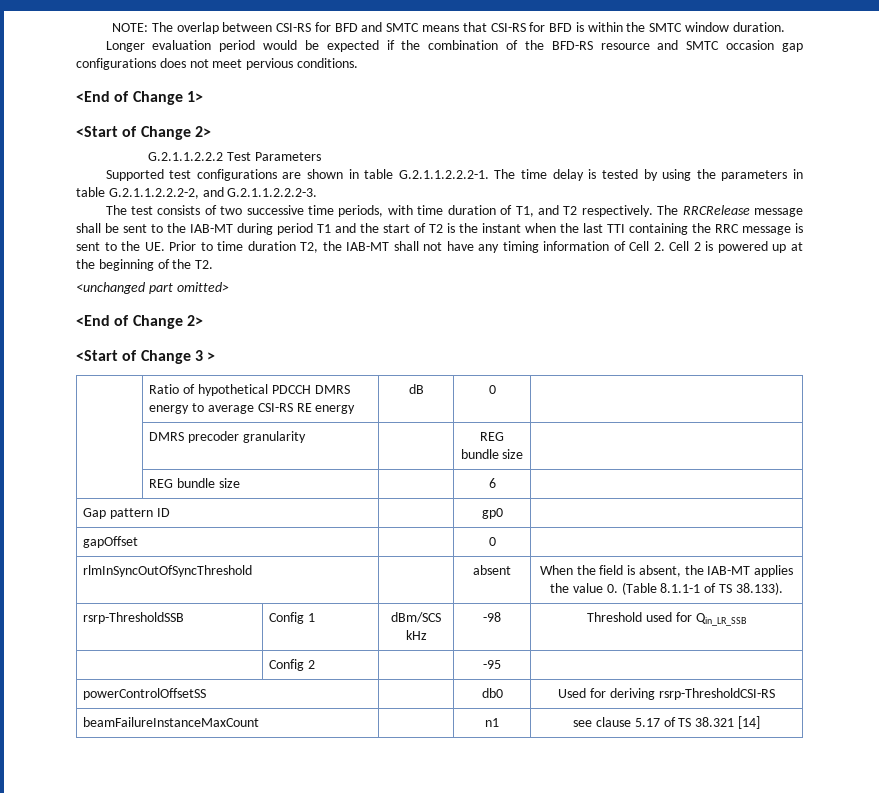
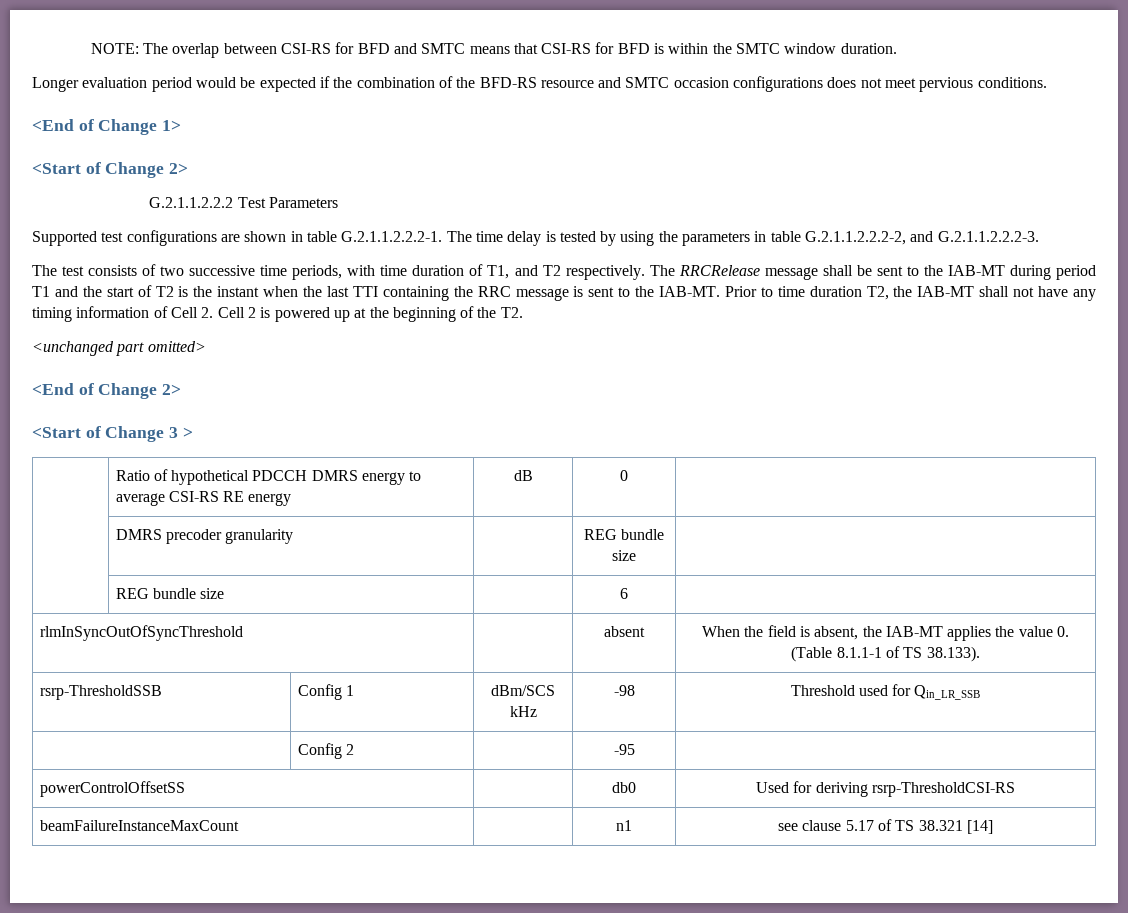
- Longer evaluation period would be expected if the combination of the BFD-RS resource and SMTC occasion gap configurations does not meet pervious conditions.
+ Longer evaluation period would be expected if the combination of the BFD-RS resource and SMTC occasion configurations does not meet pervious conditions.
- The RRCRelease message shall be sent to the IAB-MT during period T1 and the start of T2 is the instant when the last TTI containing the RRC message is sent to the UE. Prior to time duration T2, the IAB-MT shall not have any timing information of Cell 2. Cell 2 is powered up at the beginning of the T2.
+ The RRCRelease message shall be sent to the IAB-MT during period T1 and the start of T2 is the instant when the last TTI containing the RRC message is sent to the IAB-MT. Prior to time duration T2, the IAB-MT shall not have any timing information of Cell 2. Cell 2 is powered up at the beginning of the T2.
- Gap pattern ID | | gp0 |
- gapOffset | | 0 |

